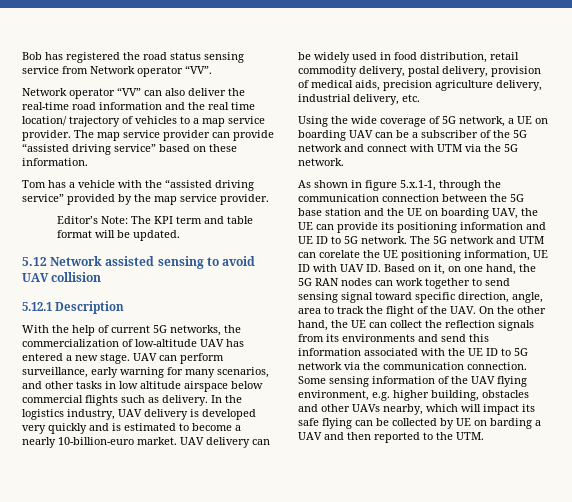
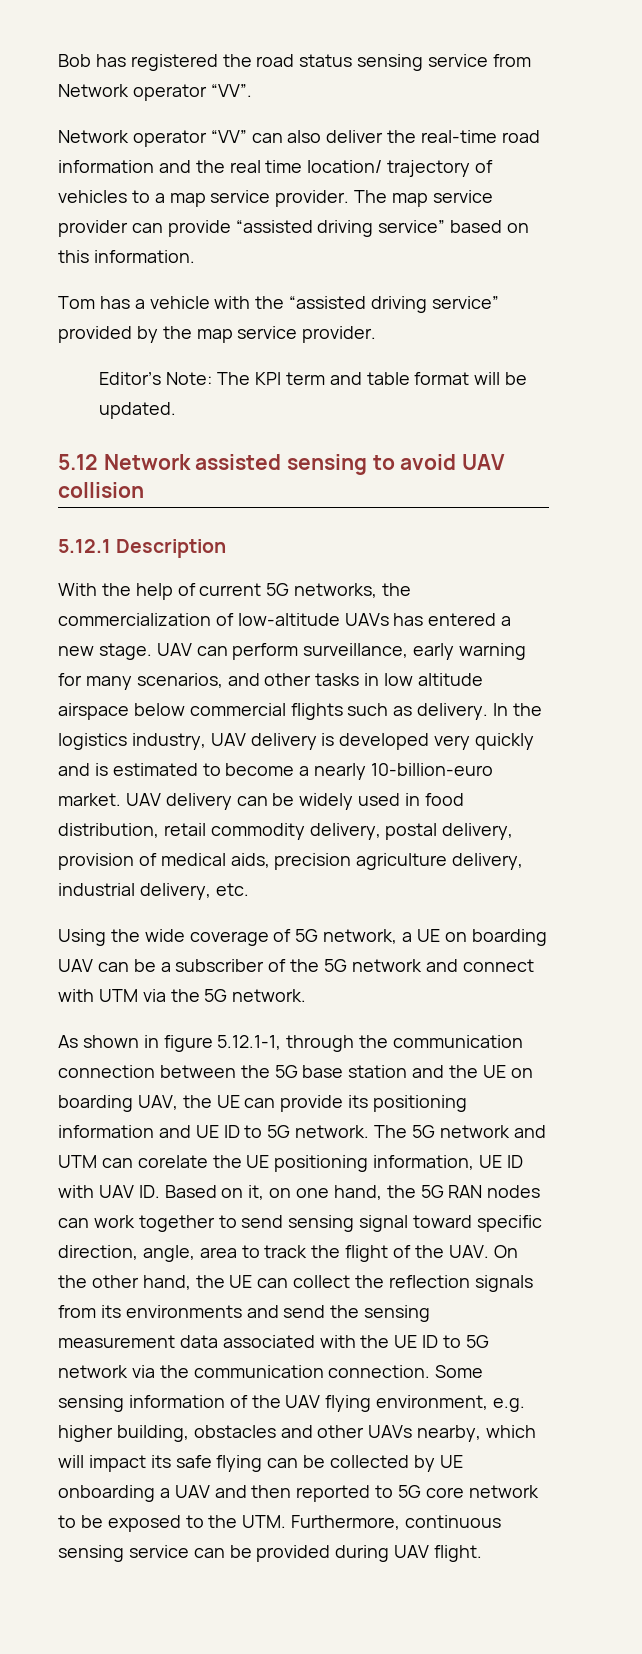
- The map service provider can provide “assisted driving service” based on these information.
+ The map service provider can provide “assisted driving service” based on this information.
- With the help of current 5G networks, the commercialization of low-altitude UAV has entered a new stage.
+ With the help of current 5G networks, the commercialization of low-altitude UAVs has entered a new stage.
- As shown in figure 5.x.1-1, through the communication connection between the 5G base station and the UE on boarding UAV, the UE can provide its positioning information and UE ID to 5G network.
+ As shown in figure 5.12.1-1, through the communication connection between the 5G base station and the UE on boarding UAV, the UE can provide its positioning information and UE ID to 5G network.
- The 5G network and UTM can corelate the UE positioning information, UE ID with UAV ID. Based on it, on one hand, the 5G RAN nodes can work together to send sensing signal toward specific direction, angle, area to track the flight of the UAV. On the other hand, the UE can collect the reflection signals from its environments and send this information associated with the UE ID to 5G network via the communication connection.
+ The 5G network and UTM can corelate the UE positioning information, UE ID with UAV ID. Based on it, on one hand, the 5G RAN nodes can work together to send sensing signal toward specific direction, angle, area to track the flight of the UAV. On the other hand, the UE can collect the reflection signals from its environments and send the sensing measurement data associated with the UE ID to 5G network via the communication connection.
- Some sensing information of the UAV flying environment, e.g. higher building, obstacles and other UAVs nearby, which will impact its safe flying can be collected by UE on barding a UAV and then reported to the UTM.
+ Some sensing information of the UAV flying environment, e.g. higher building, obstacles and other UAVs nearby, which will impact its safe flying can be collected by UE onboarding a UAV and then reported to 5G core network to be exposed to the UTM. Furthermore, continuous sensing service can be provided during UAV flight.

